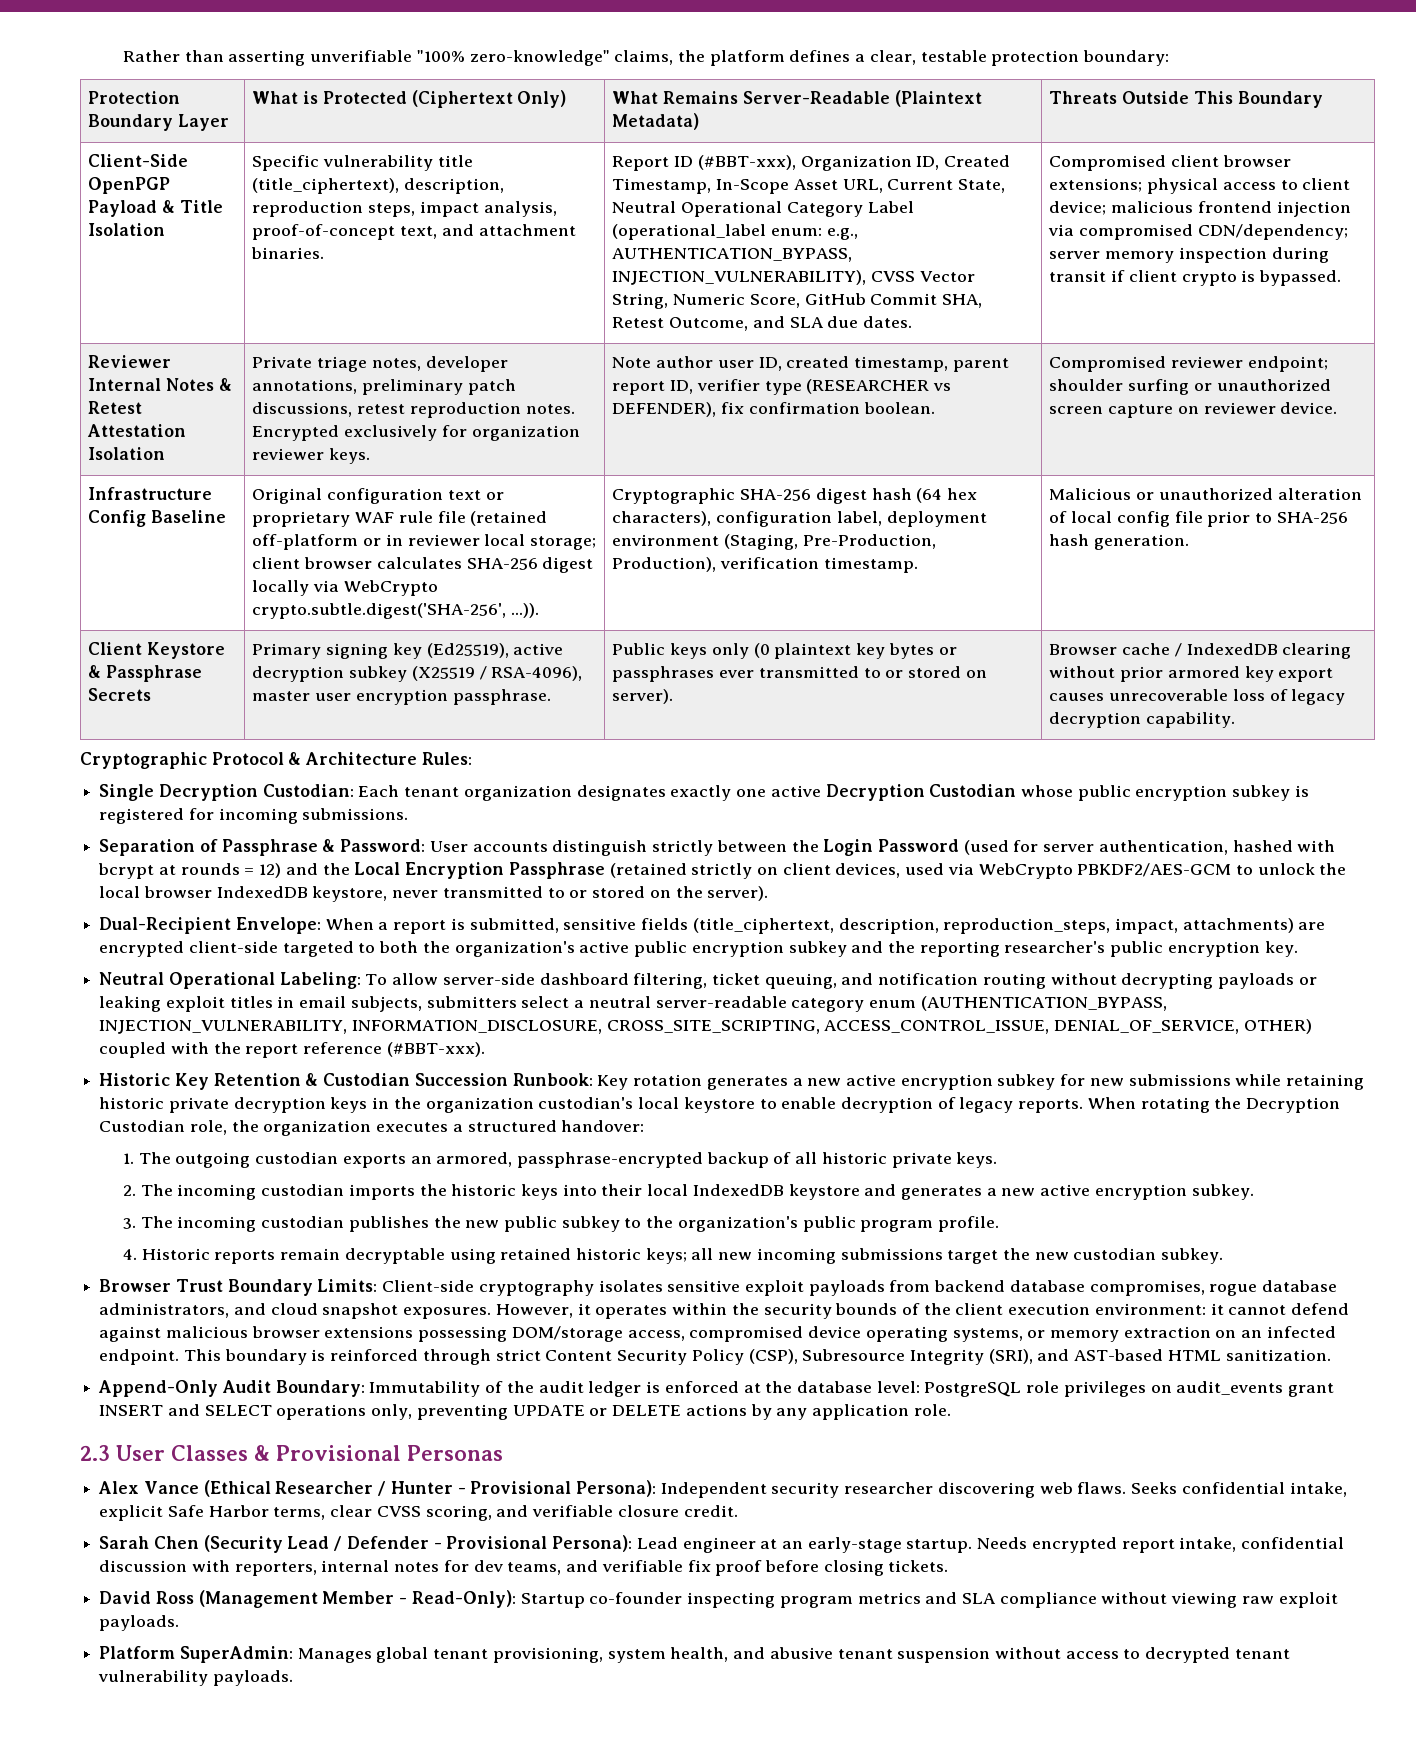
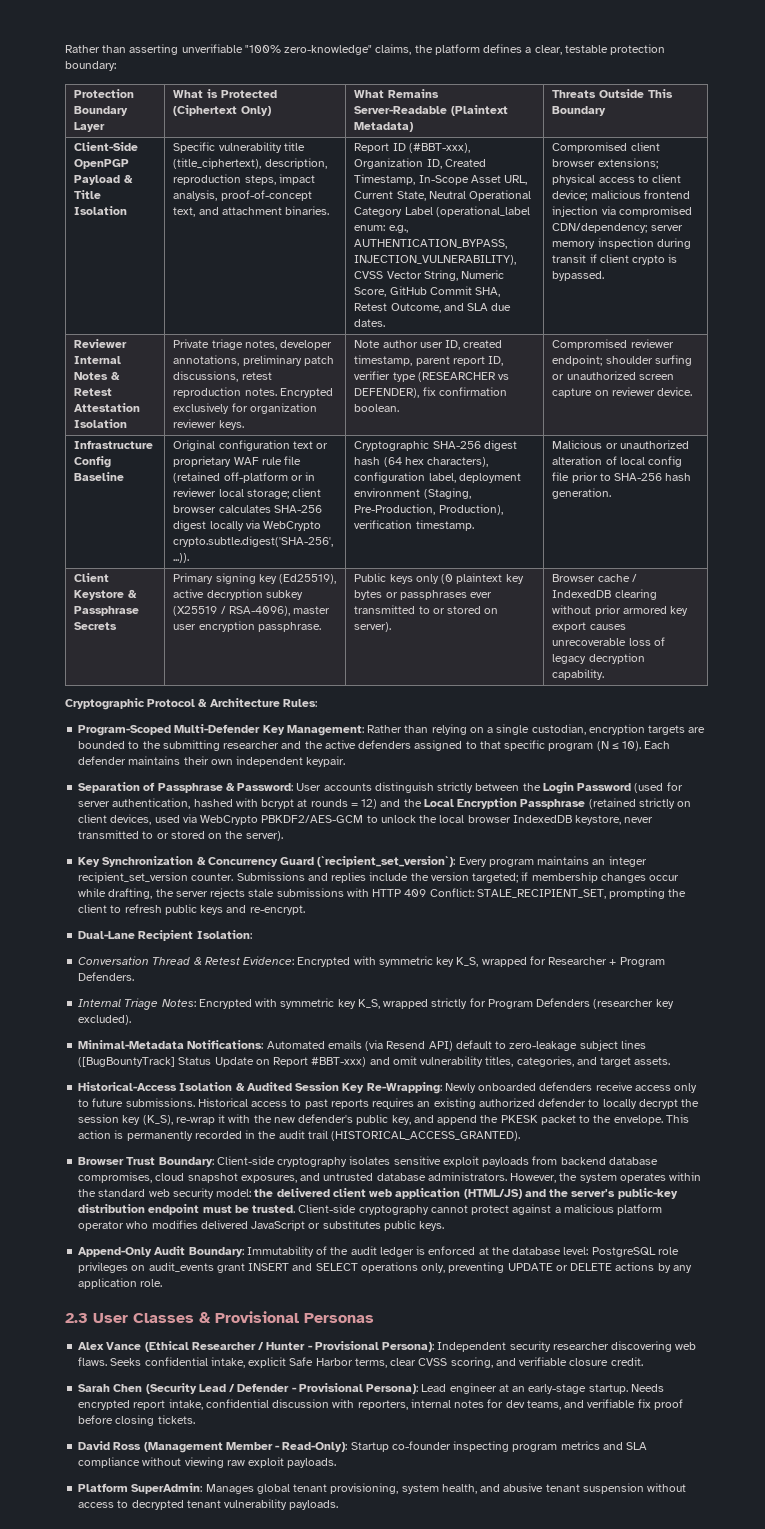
- Single Decryption Custodian: Each tenant organization designates exactly one active Decryption Custodian whose public encryption subkey is registered for incoming submissions.
+ Program-Scoped Multi-Defender Key Management: Rather than relying on a single custodian, encryption targets are bounded to the submitting researcher and the active defenders assigned to that specific program (N ≤ 10). Each defender maintains their own independent keypair.
- Dual-Recipient Envelope: When a report is submitted, sensitive fields (title_ciphertext, description, reproduction_steps, impact, attachments) are encrypted client-side targeted to both the organization's active public encryption subkey and the reporting researcher's public encryption key.
- Neutral Operational Labeling: To allow server-side dashboard filtering, ticket queuing, and notification routing without decrypting payloads or leaking exploit titles in email subjects, submitters select a neutral server-readable category enum (AUTHENTICATION_BYPASS, INJECTION_VULNERABILITY, INFORMATION_DISCLOSURE, CROSS_SITE_SCRIPTING, ACCESS_CONTROL_ISSUE, DENIAL_OF_SERVICE, OTHER) coupled with the report reference (#BBT-xxx).
- Historic Key Retention & Custodian Succession Runbook: Key rotation generates a new active encryption subkey for new submissions while retaining historic private decryption keys in the organization custodian's local keystore to enable decryption of legacy reports. When rotating the Decryption Custodian role, the organization executes a structured handover:
- 1. The outgoing custodian exports an armored, passphrase-encrypted backup of all historic private keys.
- 2. The incoming custodian imports the historic keys into their local IndexedDB keystore and generates a new active encryption subkey.
- 3. The incoming custodian publishes the new public subkey to the organization's public program profile.
- 4. Historic reports remain decryptable using retained historic keys; all new incoming submissions target the new custodian subkey.
+ Key Synchronization & Concurrency Guard (`recipient_set_version`): Every program maintains an integer recipient_set_version counter. Submissions and replies include the version targeted; if membership changes occur while drafting, the server rejects stale submissions with HTTP 409 Conflict: STALE_RECIPIENT_SET, prompting the client to refresh public keys and re-encrypt.
+ Dual-Lane Recipient Isolation:
+ Conversation Thread & Retest Evidence: Encrypted with symmetric key K_S, wrapped for Researcher + Program Defenders.
+ Internal Triage Notes: Encrypted with symmetric key K_S, wrapped strictly for Program Defenders (researcher key excluded).
+ Minimal-Metadata Notifications: Automated emails (via Resend API) default to zero-leakage subject lines ([BugBountyTrack] Status Update on Report #BBT-xxx) and omit vulnerability titles, categories, and target assets.
+ Historical-Access Isolation & Audited Session Key Re-Wrapping: Newly onboarded defenders receive access only to future submissions. Historical access to past reports requires an existing authorized defender to locally decrypt the session key (K_S), re-wrap it with the new defender's public key, and append the PKESK packet to the envelope. This action is permanently recorded in the audit trail (HISTORICAL_ACCESS_GRANTED).
- Browser Trust Boundary Limits: Client-side cryptography isolates sensitive exploit payloads from backend database compromises, rogue database administrators, and cloud snapshot exposures. However, it operates within the security bounds of the client execution environment: it cannot defend against malicious browser extensions possessing DOM/storage access, compromised device operating systems, or memory extraction on an infected endpoint. This boundary is reinforced through strict Content Security Policy (CSP), Subresource Integrity (SRI), and AST-based HTML sanitization.
+ Browser Trust Boundary: Client-side cryptography isolates sensitive exploit payloads from backend database compromises, cloud snapshot exposures, and untrusted database administrators. However, the system operates within the standard web security model: the delivered client web application (HTML/JS) and the server's public-key distribution endpoint must be trusted. Client-side cryptography cannot protect against a malicious platform operator who modifies delivered JavaScript or substitutes public keys.

